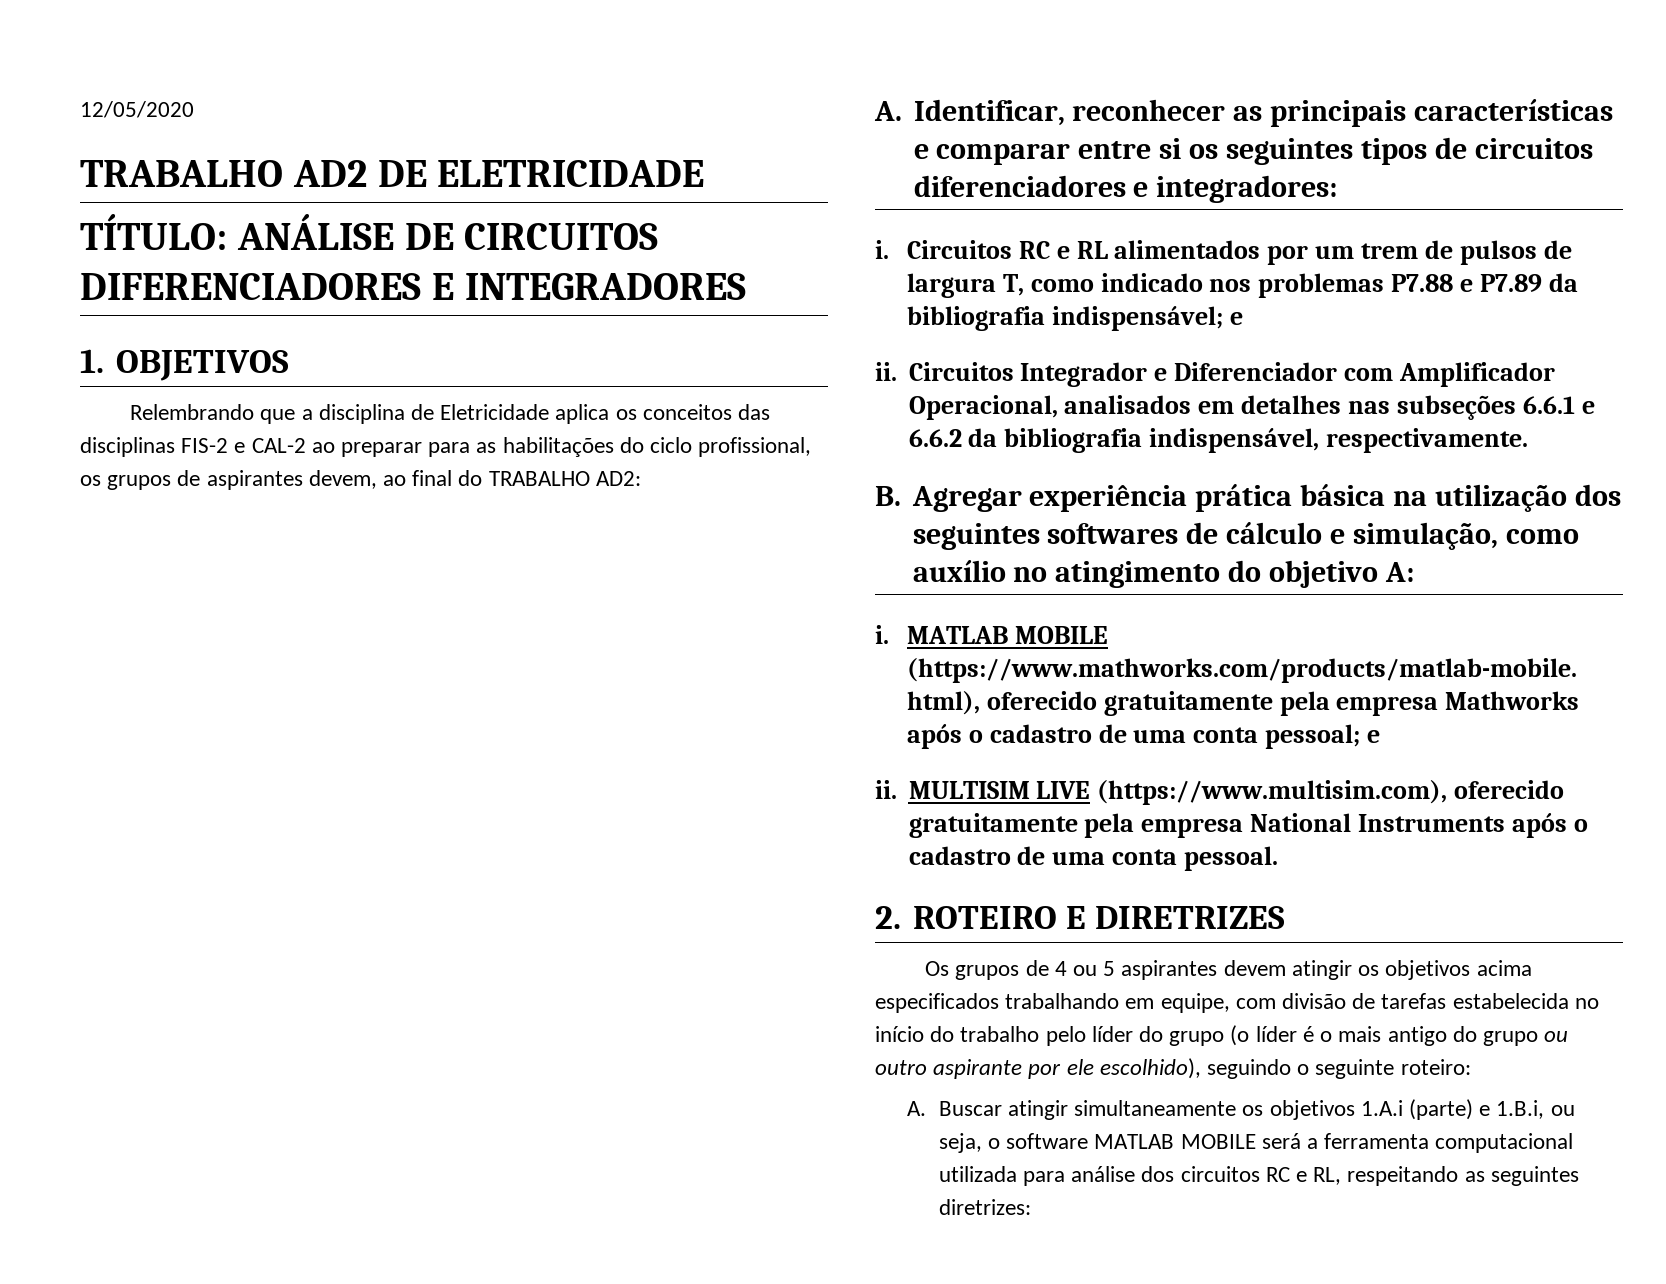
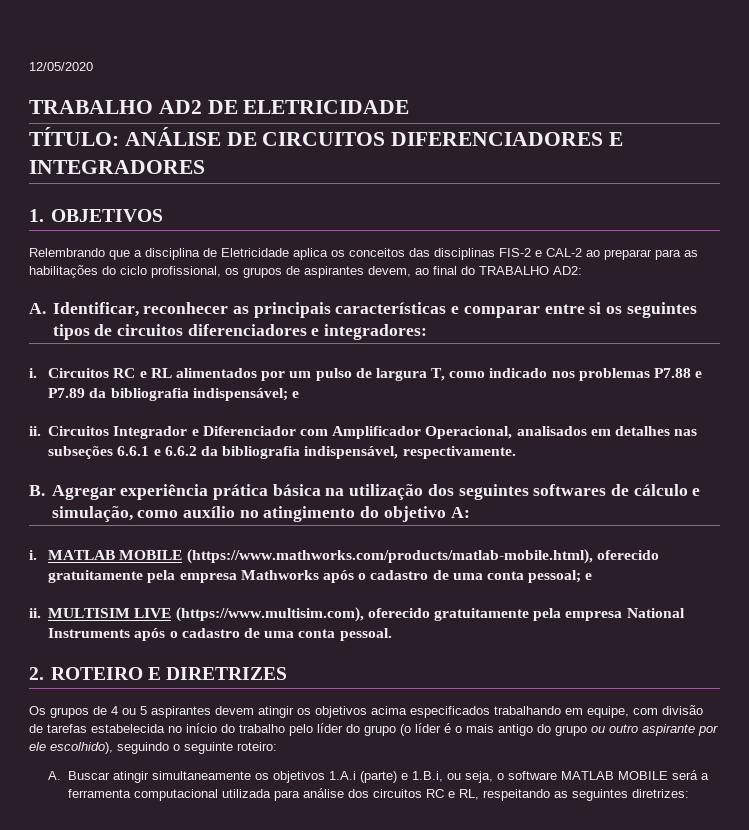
- Circuitos RC e RL alimentados por um trem de pulsos de largura T, como indicado nos problemas P7.88 e P7.89 da bibliografia indispensável; e
+ Circuitos RC e RL alimentados por um pulso de largura T, como indicado nos problemas P7.88 e P7.89 da bibliografia indispensável; e

